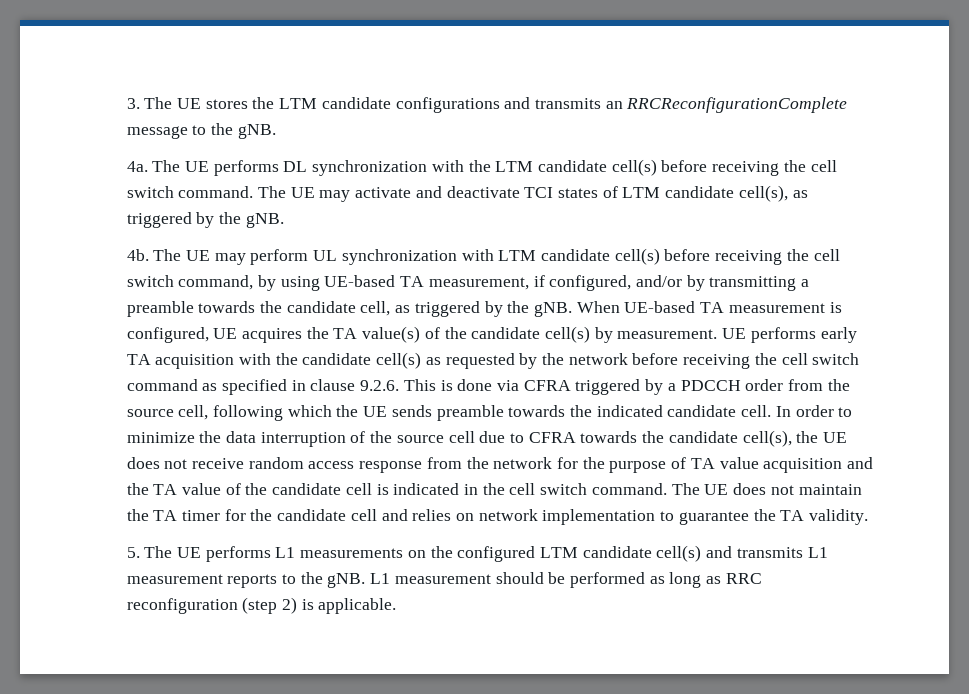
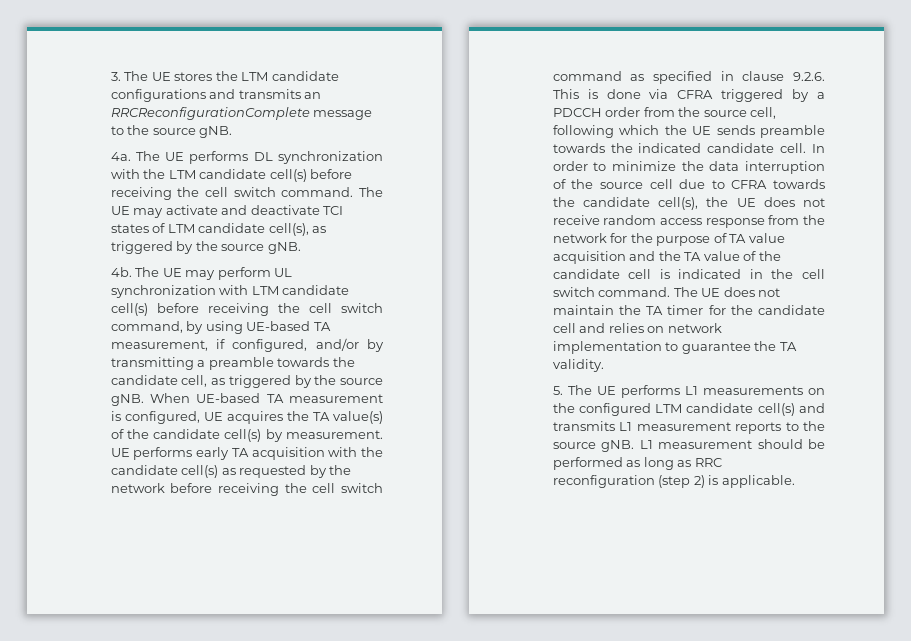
- 3. The UE stores the LTM candidate configurations and transmits an RRCReconfigurationComplete message to the gNB.
+ 3. The UE stores the LTM candidate configurations and transmits an RRCReconfigurationComplete message to the source gNB.
- The UE may activate and deactivate TCI states of LTM candidate cell(s), as triggered by the gNB.
+ The UE may activate and deactivate TCI states of LTM candidate cell(s), as triggered by the source gNB.
- The UE may perform UL synchronization with LTM candidate cell(s) before receiving the cell switch command, by using UE-based TA measurement, if configured, and/or by transmitting a preamble towards the candidate cell, as triggered by the gNB.
+ The UE may perform UL synchronization with LTM candidate cell(s) before receiving the cell switch command, by using UE-based TA measurement, if configured, and/or by transmitting a preamble towards the candidate cell, as triggered by the source gNB.
- 5. The UE performs L1 measurements on the configured LTM candidate cell(s) and transmits L1 measurement reports to the gNB.
+ 5. The UE performs L1 measurements on the configured LTM candidate cell(s) and transmits L1 measurement reports to the source gNB.

